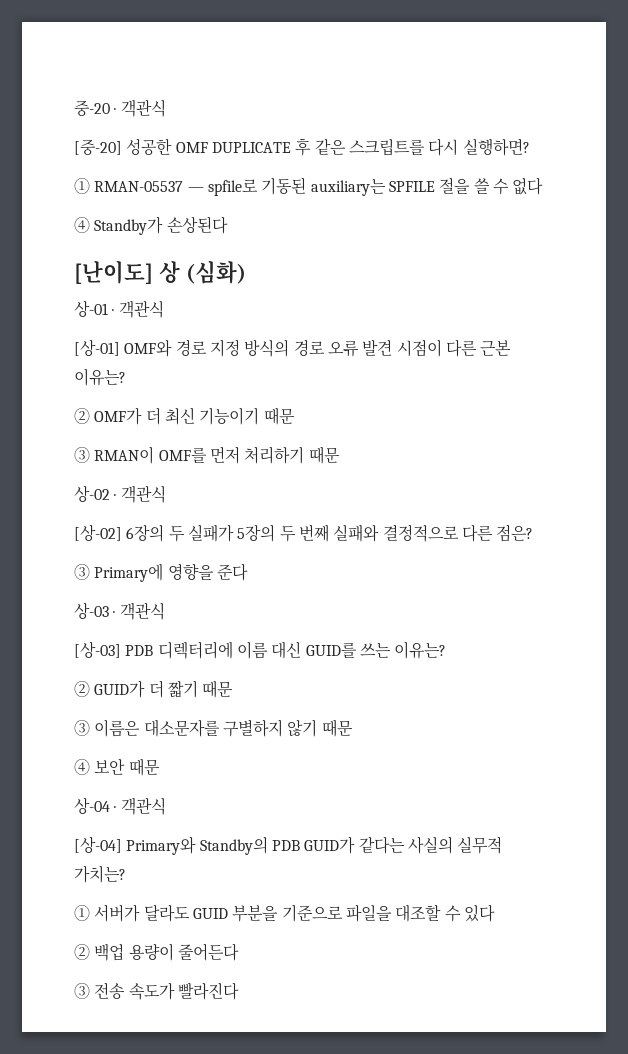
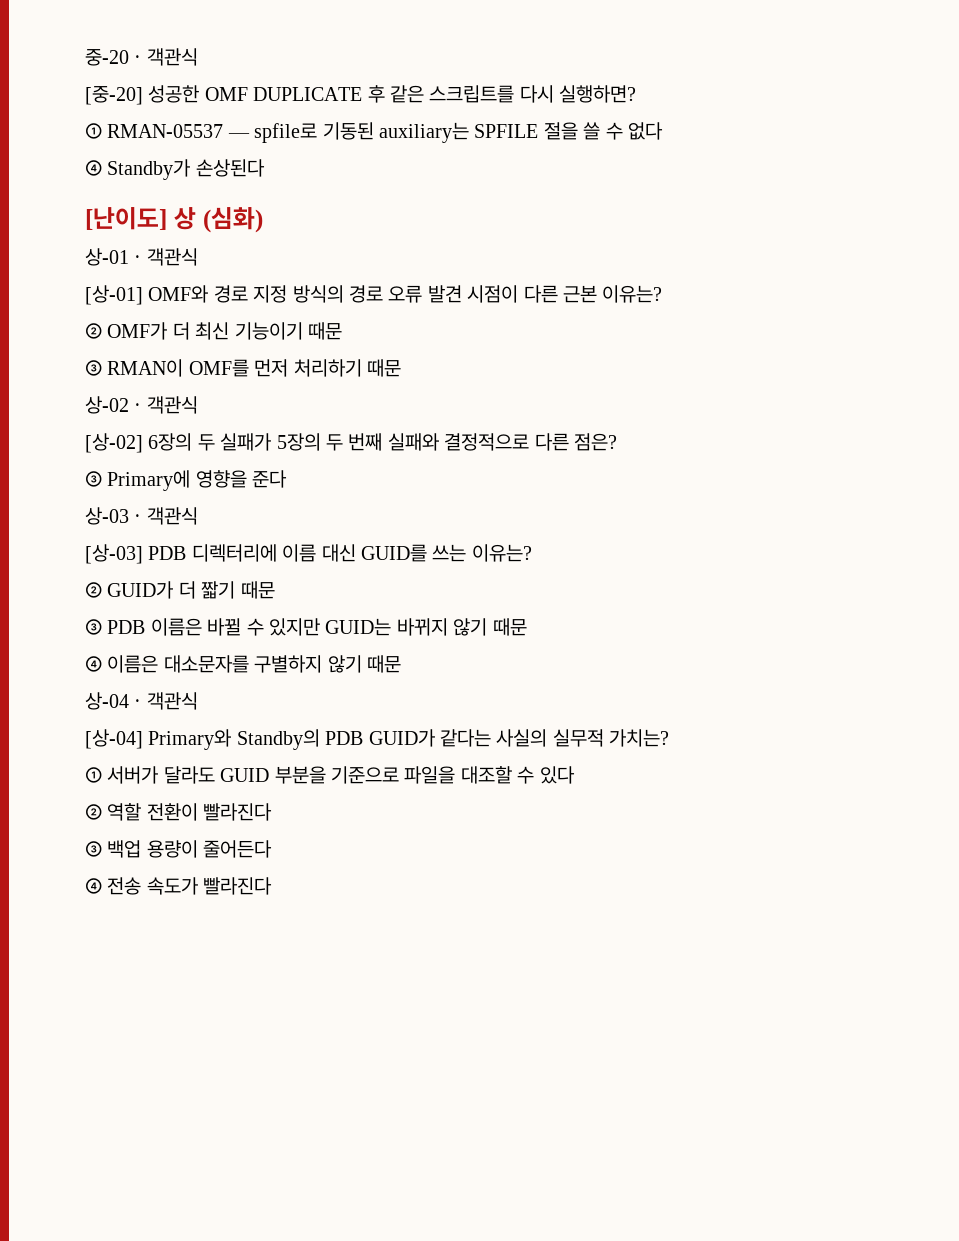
- ③ 이름은 대소문자를 구별하지 않기 때문
+ ③ PDB 이름은 바뀔 수 있지만 GUID는 바뀌지 않기 때문
+ ④ 이름은 대소문자를 구별하지 않기 때문
- ④ 보안 때문
- ② 백업 용량이 줄어든다
+ ② 역할 전환이 빨라진다
+ ③ 백업 용량이 줄어든다
- ③ 전송 속도가 빨라진다
+ ④ 전송 속도가 빨라진다

